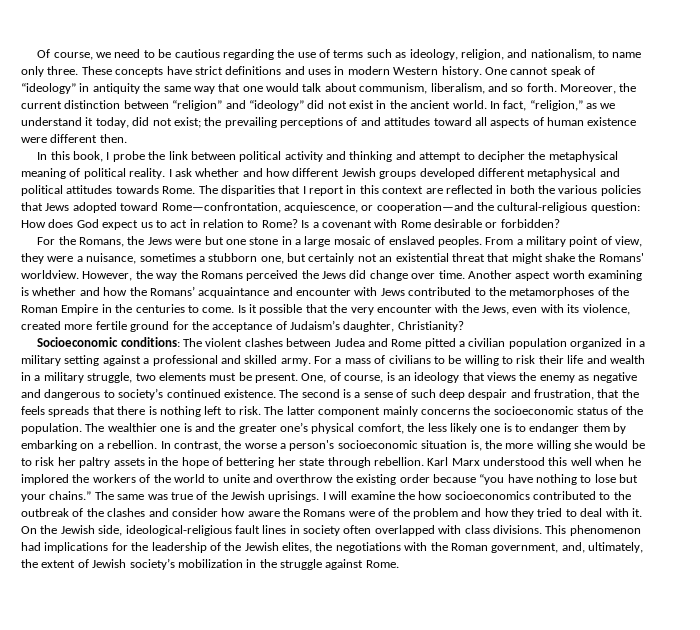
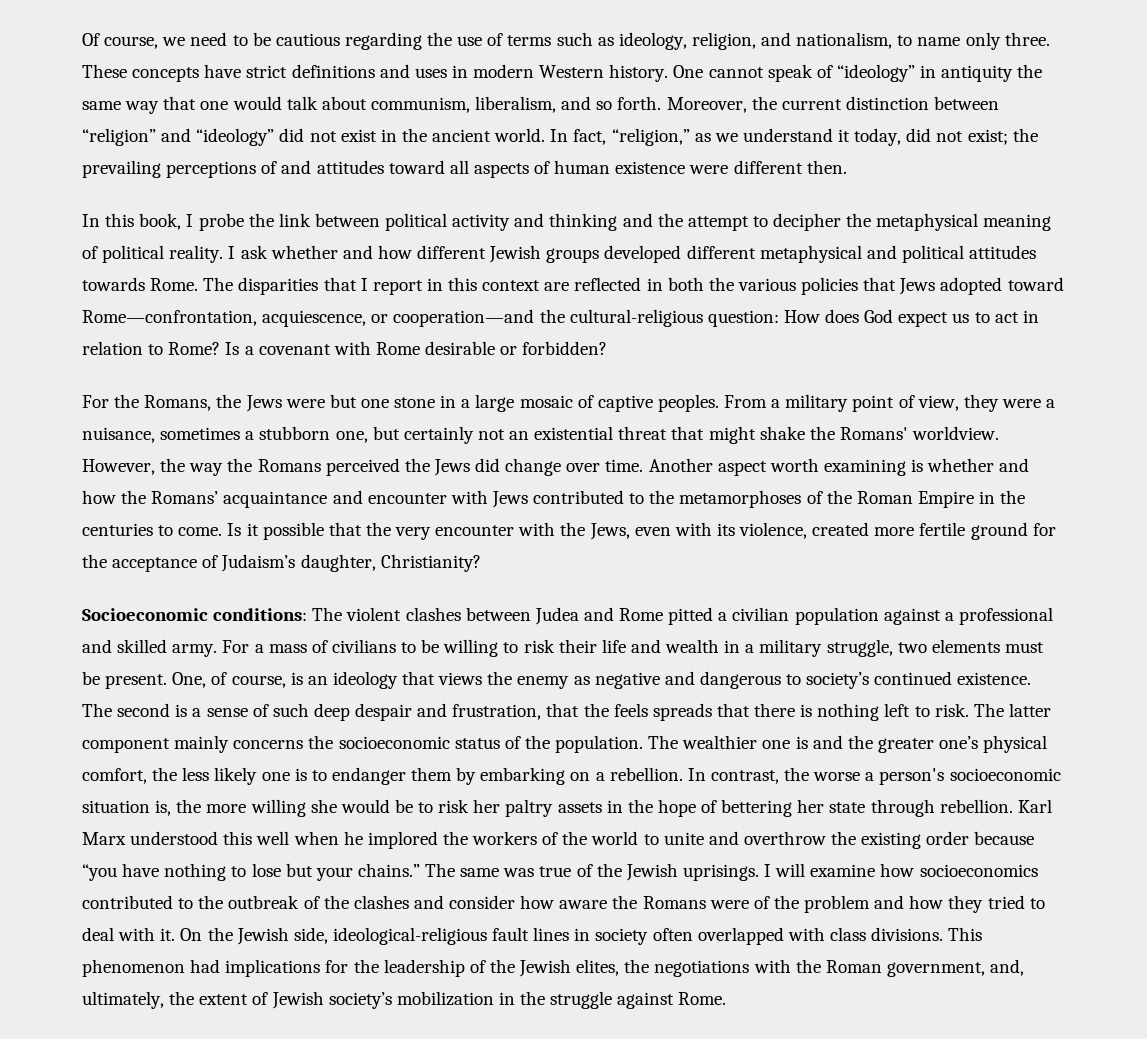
- In this book, I probe the link between political activity and thinking and attempt to decipher the metaphysical meaning of political reality.
+ In this book, I probe the link between political activity and thinking and the attempt to decipher the metaphysical meaning of political reality.
- For the Romans, the Jews were but one stone in a large mosaic of enslaved peoples.
+ For the Romans, the Jews were but one stone in a large mosaic of captive peoples.
- Socioeconomic conditions: The violent clashes between Judea and Rome pitted a civilian population organized in a military setting against a professional and skilled army.
+ Socioeconomic conditions: The violent clashes between Judea and Rome pitted a civilian population against a professional and skilled army.
- I will examine the how socioeconomics contributed to the outbreak of the clashes and consider how aware the Romans were of the problem and how they tried to deal with it.
+ I will examine how socioeconomics contributed to the outbreak of the clashes and consider how aware the Romans were of the problem and how they tried to deal with it.

